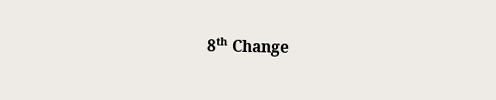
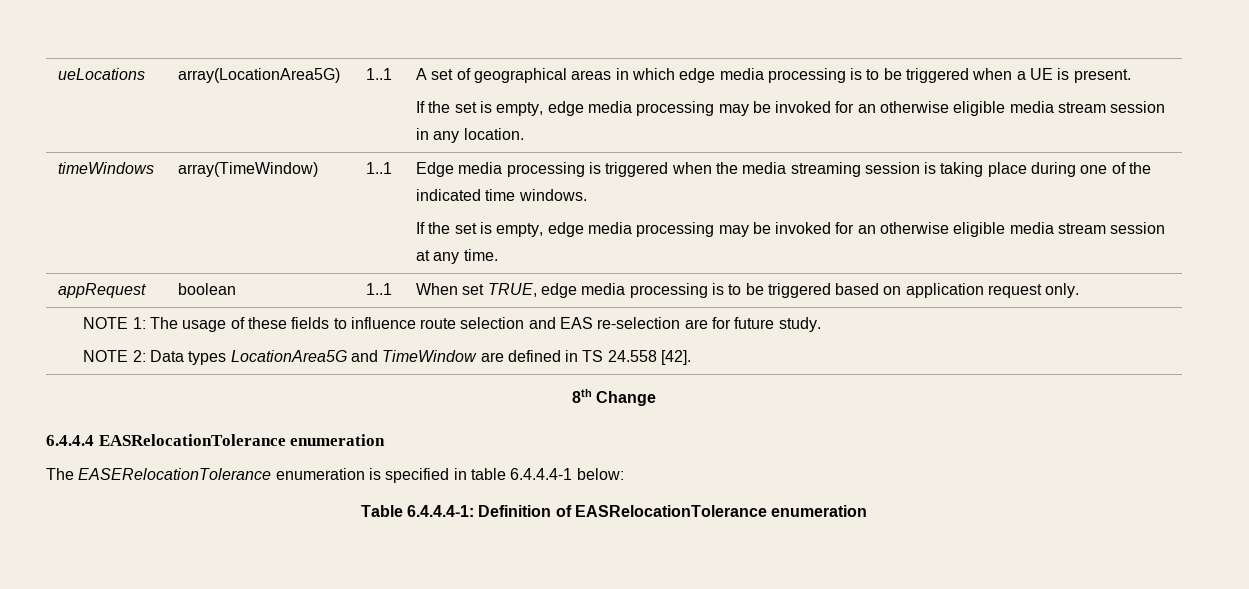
+ ueLocations | array(LocationArea5G) | 1..1 | A set of geographical areas in which edge media processing is to be triggered when a UE is present.
+ If the set is empty, edge media processing may be invoked for an otherwise eligible media stream session in any location.
+ timeWindows | array(TimeWindow) | 1..1 | Edge media processing is triggered when the media streaming session is taking place during one of the indicated time windows.
+ If the set is empty, edge media processing may be invoked for an otherwise eligible media stream session at any time.
+ appRequest | boolean | 1..1 | When set TRUE, edge media processing is to be triggered based on application request only.
+ NOTE 1: The usage of these fields to influence route selection and EAS re-selection are for future study.
+ NOTE 2: Data types LocationArea5G and TimeWindow are defined in TS 24.558 [42].
  8th Change
+ 6.4.4.4 EASRelocationTolerance enumeration
+ The EASERelocationTolerance enumeration is specified in table 6.4.4.4-1 below:
+ Table 6.4.4.4-1: Definition of EASRelocationTolerance enumeration

